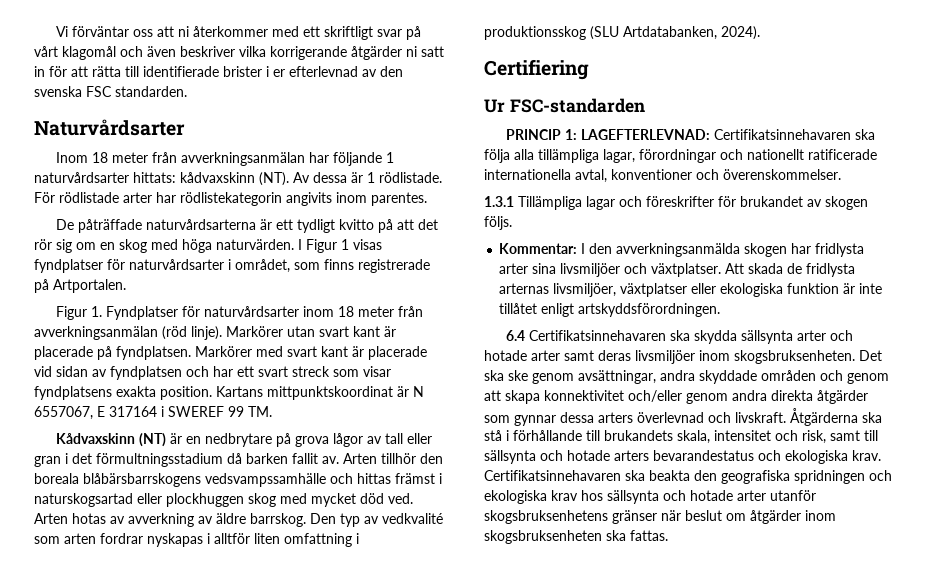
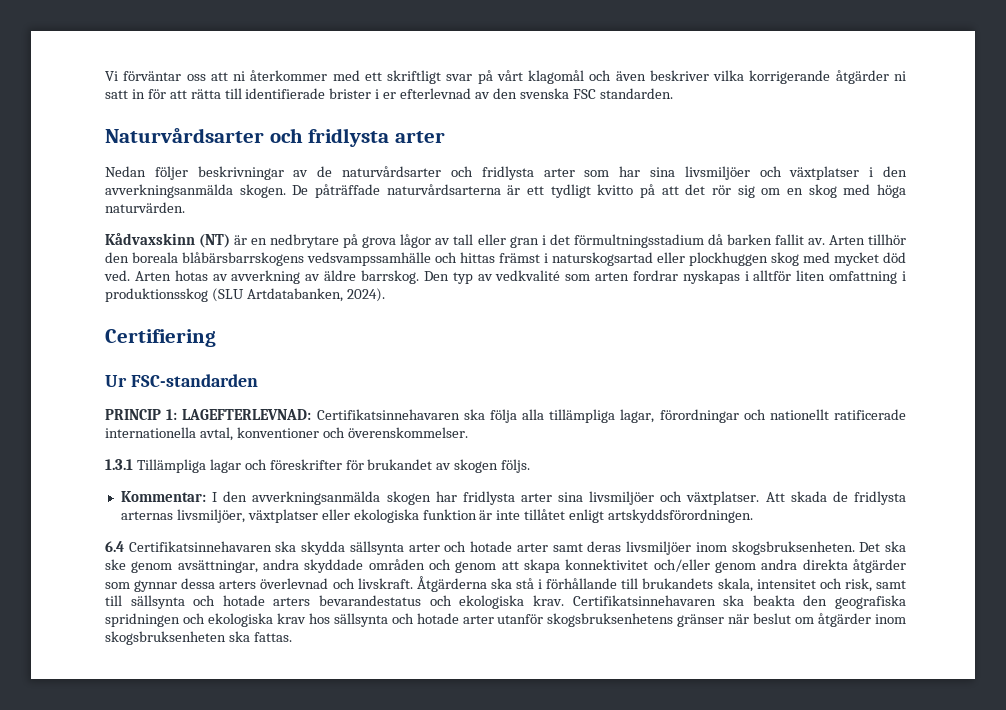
- Naturvårdsarter
- Inom 18 meter från avverkningsanmälan har följande 1 naturvårdsarter hittats: kådvaxskinn (NT). Av dessa är 1 rödlistade. För rödlistade arter har rödlistekategorin angivits inom parentes.
- De påträffade naturvårdsarterna är ett tydligt kvitto på att det rör sig om en skog med höga naturvärden. I Figur 1 visas fyndplatser för naturvårdsarter i området, som finns registrerade på Artportalen.
- Figur 1. Fyndplatser för naturvårdsarter inom 18 meter från avverkningsanmälan (röd linje). Markörer utan svart kant är placerade på fyndplatsen. Markörer med svart kant är placerade vid sidan av fyndplatsen och har ett svart streck som visar fyndplatsens exakta position. Kartans mittpunktskoordinat är N 6557067, E 317164 i SWEREF 99 TM.
+ Naturvårdsarter och fridlysta arter
+ Nedan följer beskrivningar av de naturvårdsarter och fridlysta arter som har sina livsmiljöer och växtplatser i den avverkningsanmälda skogen. De påträffade naturvårdsarterna är ett tydligt kvitto på att det rör sig om en skog med höga naturvärden.

